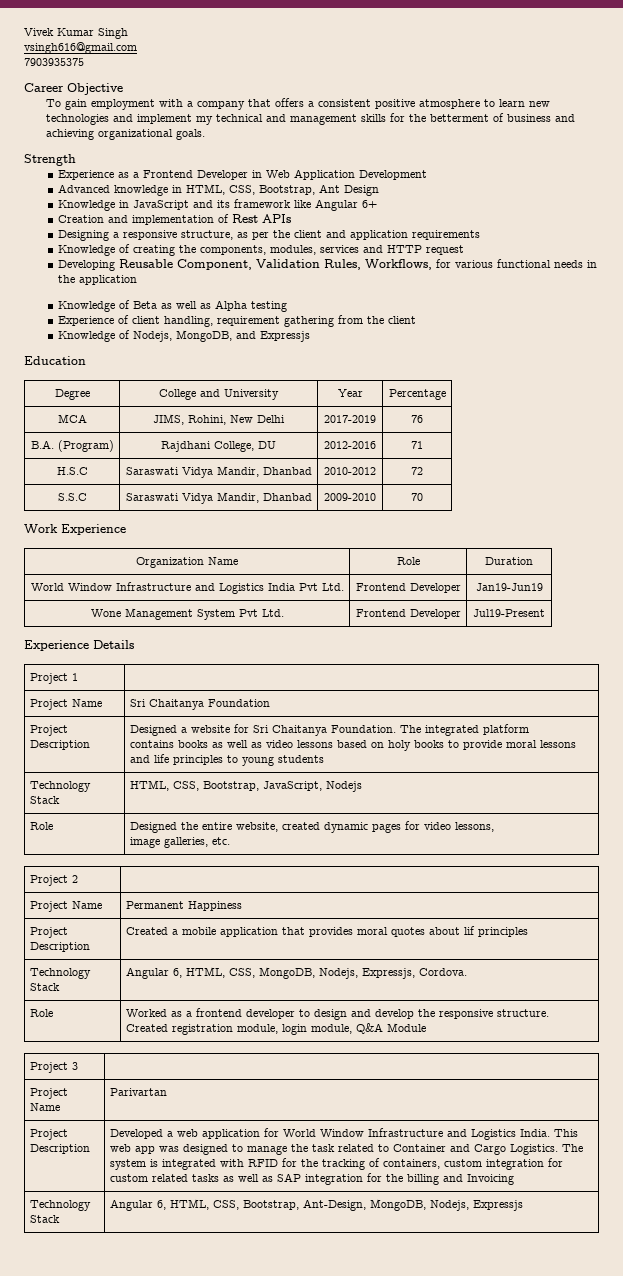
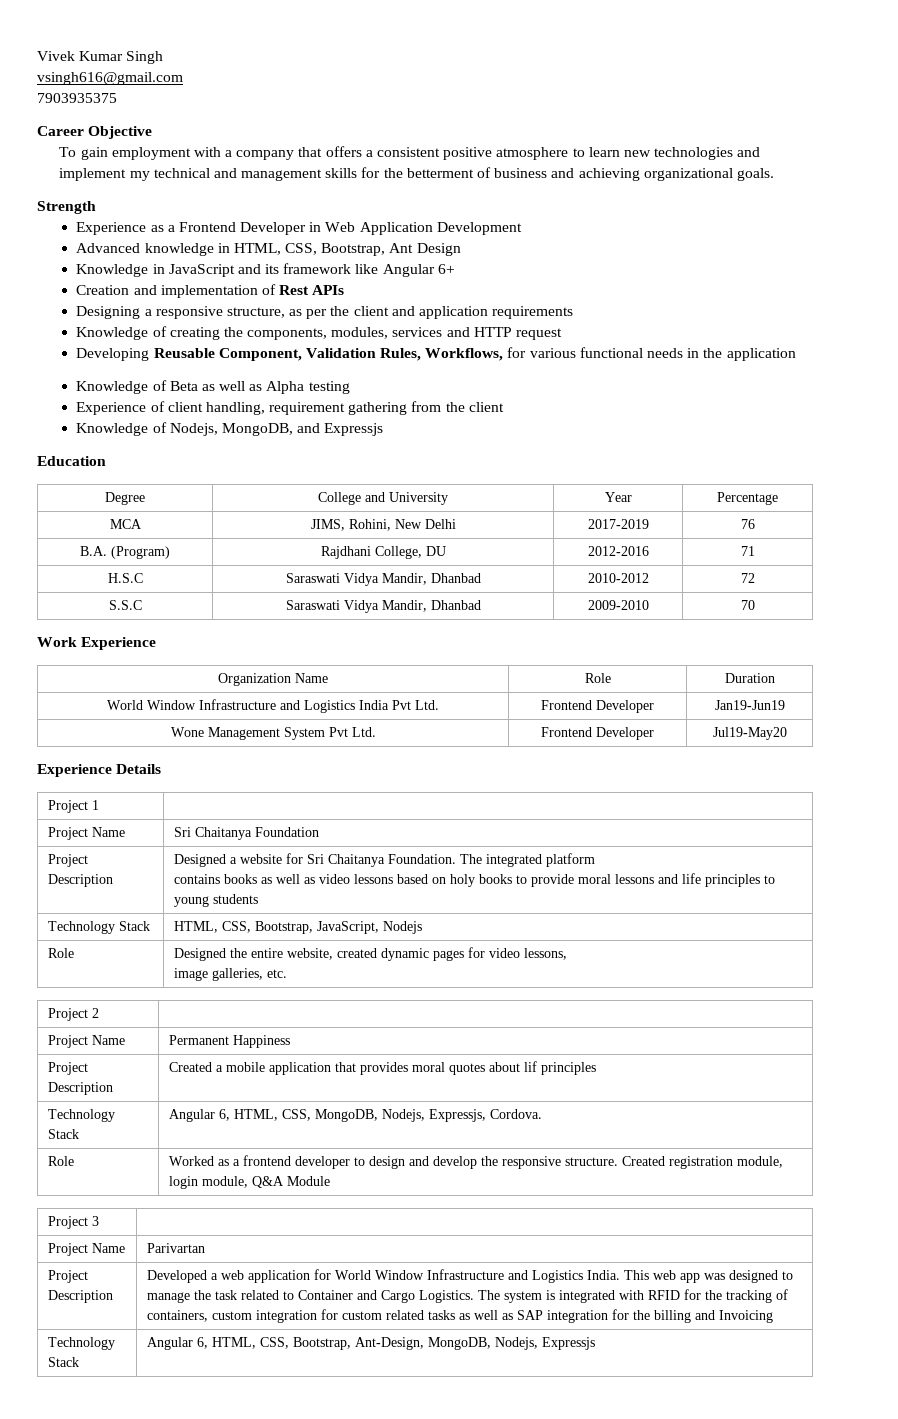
- Wone Management System Pvt Ltd. | Frontend Developer | Jul19-Present
+ Wone Management System Pvt Ltd. | Frontend Developer | Jul19-May20

